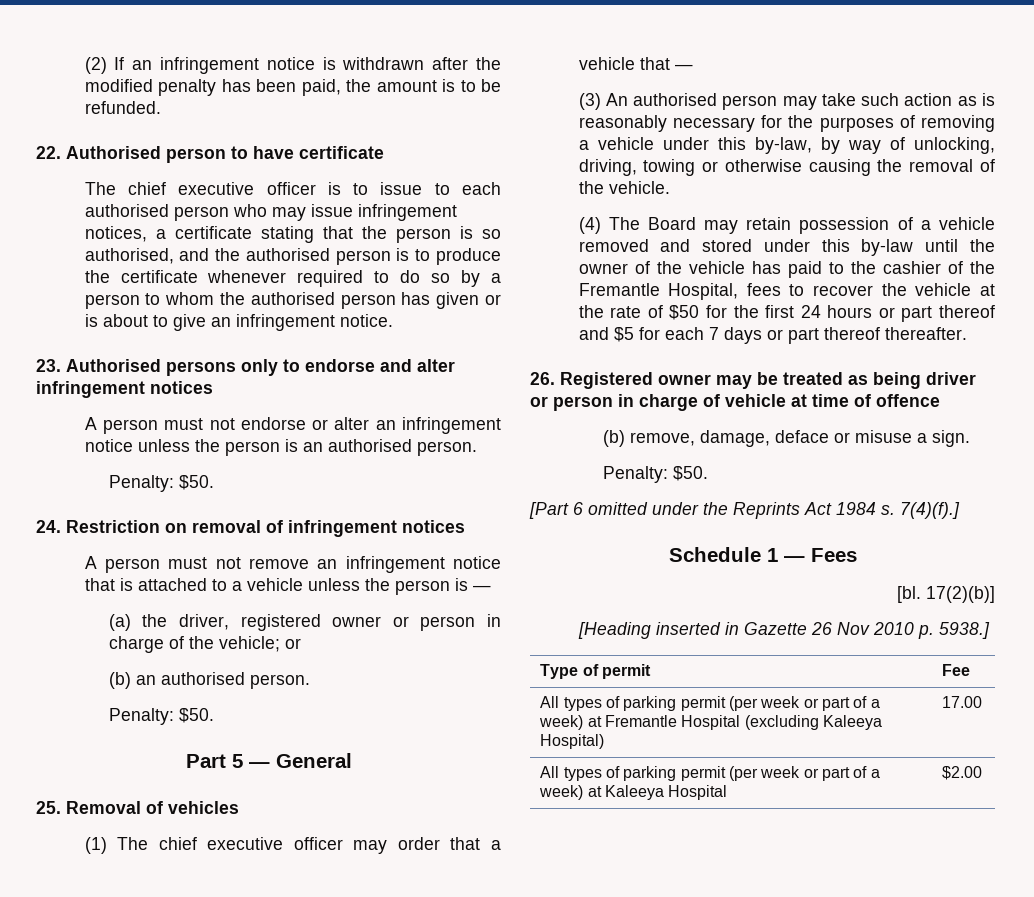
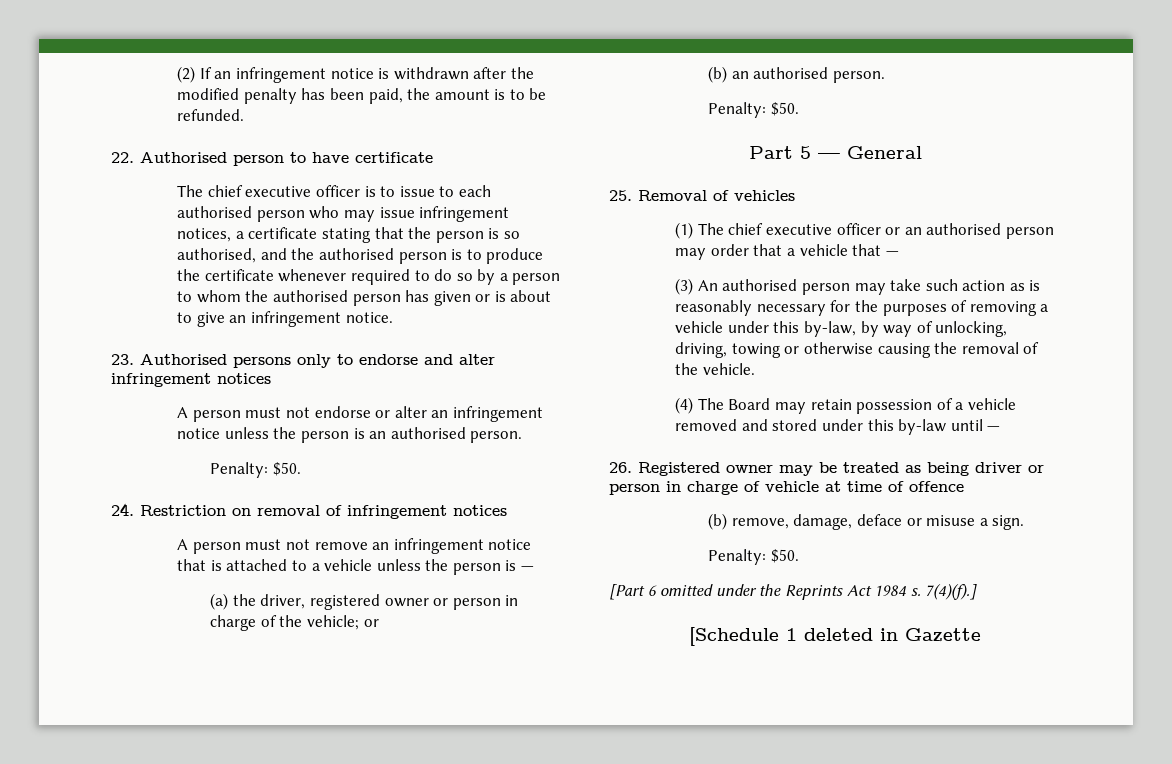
- (1) The chief executive officer may order that a vehicle that —
+ (1) The chief executive officer or an authorised person may order that a vehicle that —
- (4) The Board may retain possession of a vehicle removed and stored under this by-law until the owner of the vehicle has paid to the cashier of the Fremantle Hospital, fees to recover the vehicle at the rate of $50 for the first 24 hours or part thereof and $5 for each 7 days or part thereof thereafter.
+ (4) The Board may retain possession of a vehicle removed and stored under this by-law until —
- Schedule 1 — Fees
- [bl. 17(2)(b)]
- [Heading inserted in Gazette 26 Nov 2010 p. 5938.]
- Type of permit | Fee
- All types of parking permit (per week or part of a week) at Fremantle Hospital (excluding Kaleeya Hospital) | 17.00
- All types of parking permit (per week or part of a week) at Kaleeya Hospital | $2.00
+ [Schedule 1 deleted in Gazette

